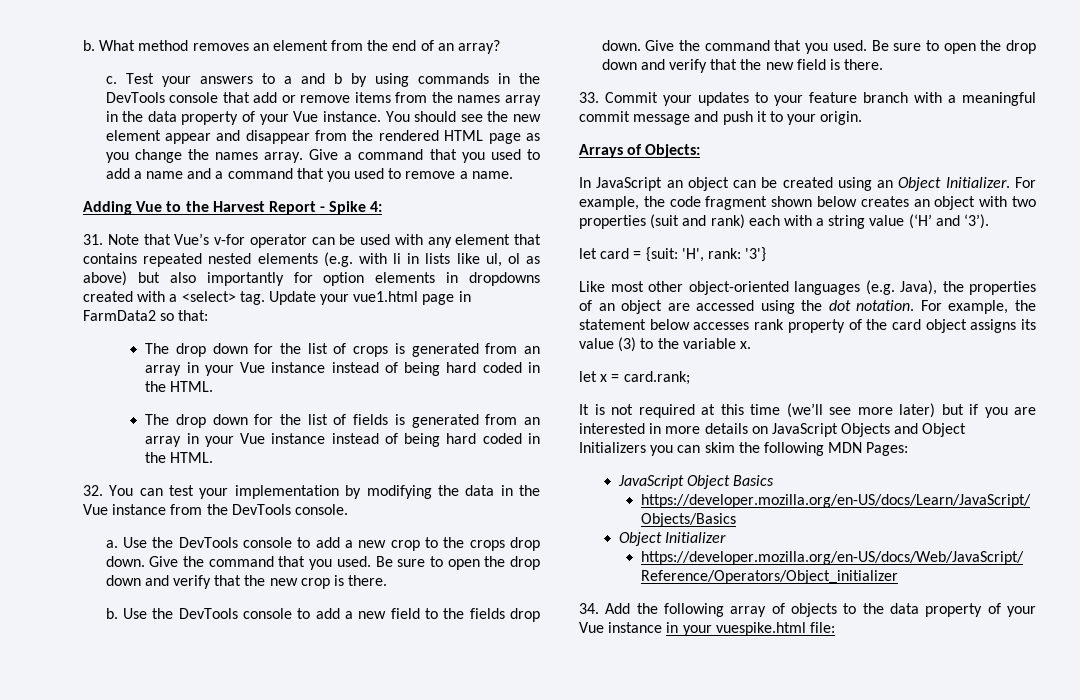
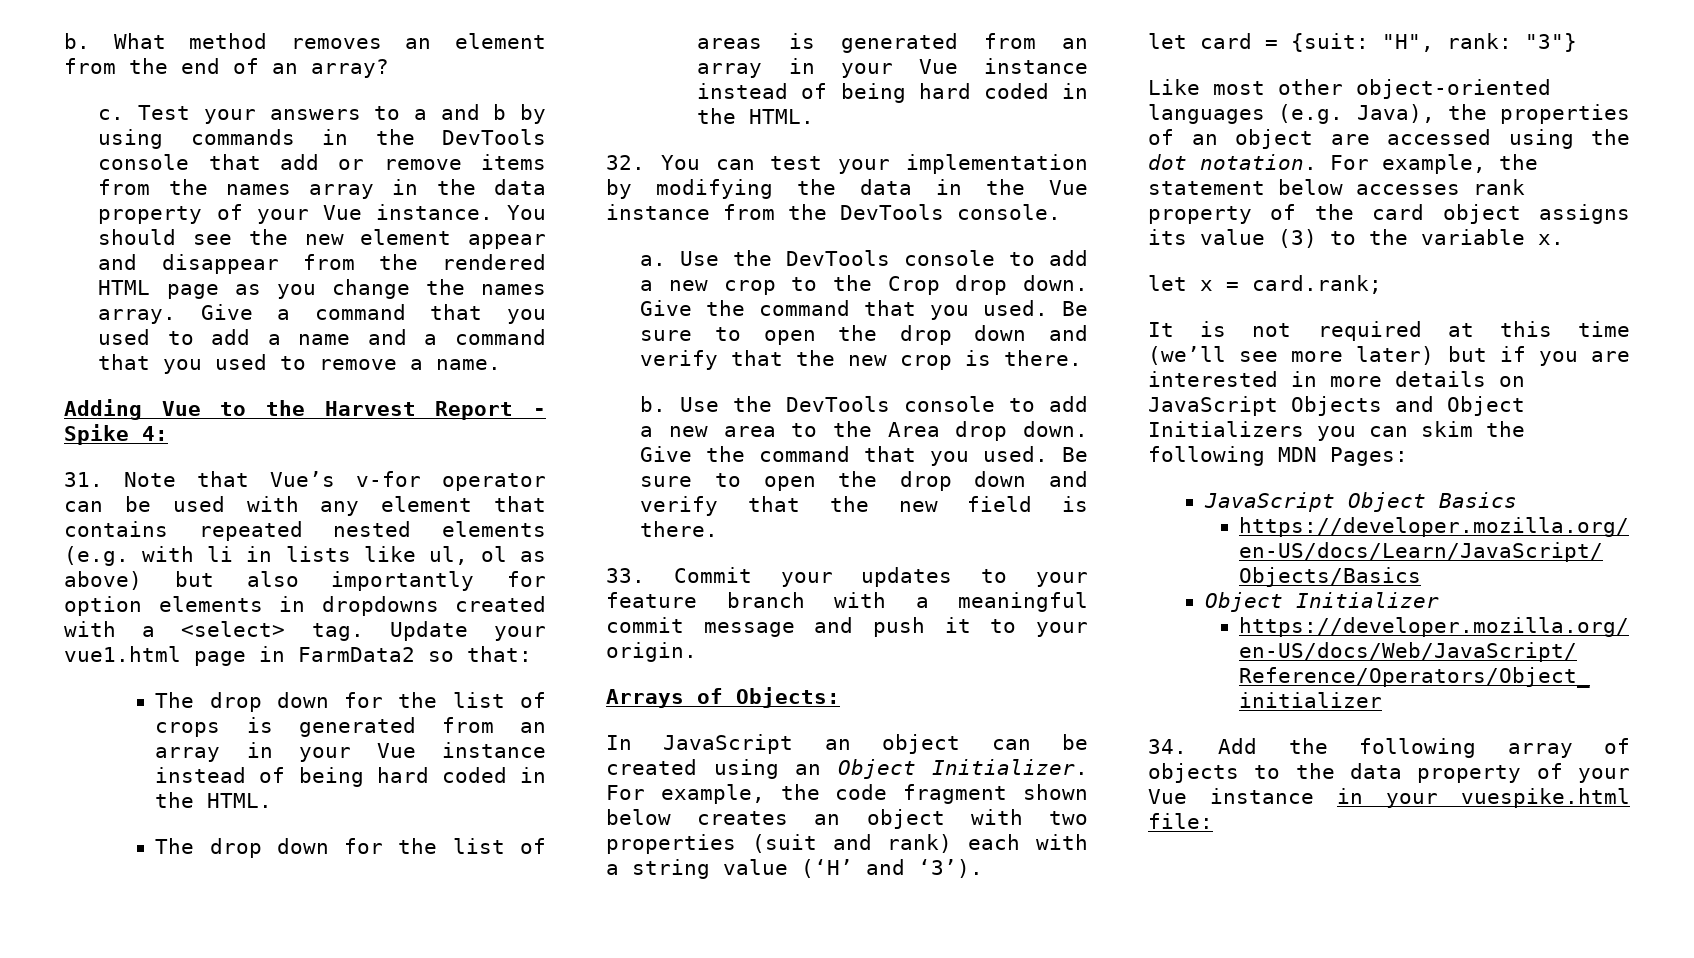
- The drop down for the list of fields is generated from an array in your Vue instance instead of being hard coded in the HTML.
+ The drop down for the list of areas is generated from an array in your Vue instance instead of being hard coded in the HTML.
- Use the DevTools console to add a new crop to the crops drop down.
+ Use the DevTools console to add a new crop to the Crop drop down.
- Use the DevTools console to add a new field to the fields drop down.
+ Use the DevTools console to add a new area to the Area drop down.
- let card = {suit: 'H', rank: '3'}
+ let card = {suit: "H", rank: "3"}

